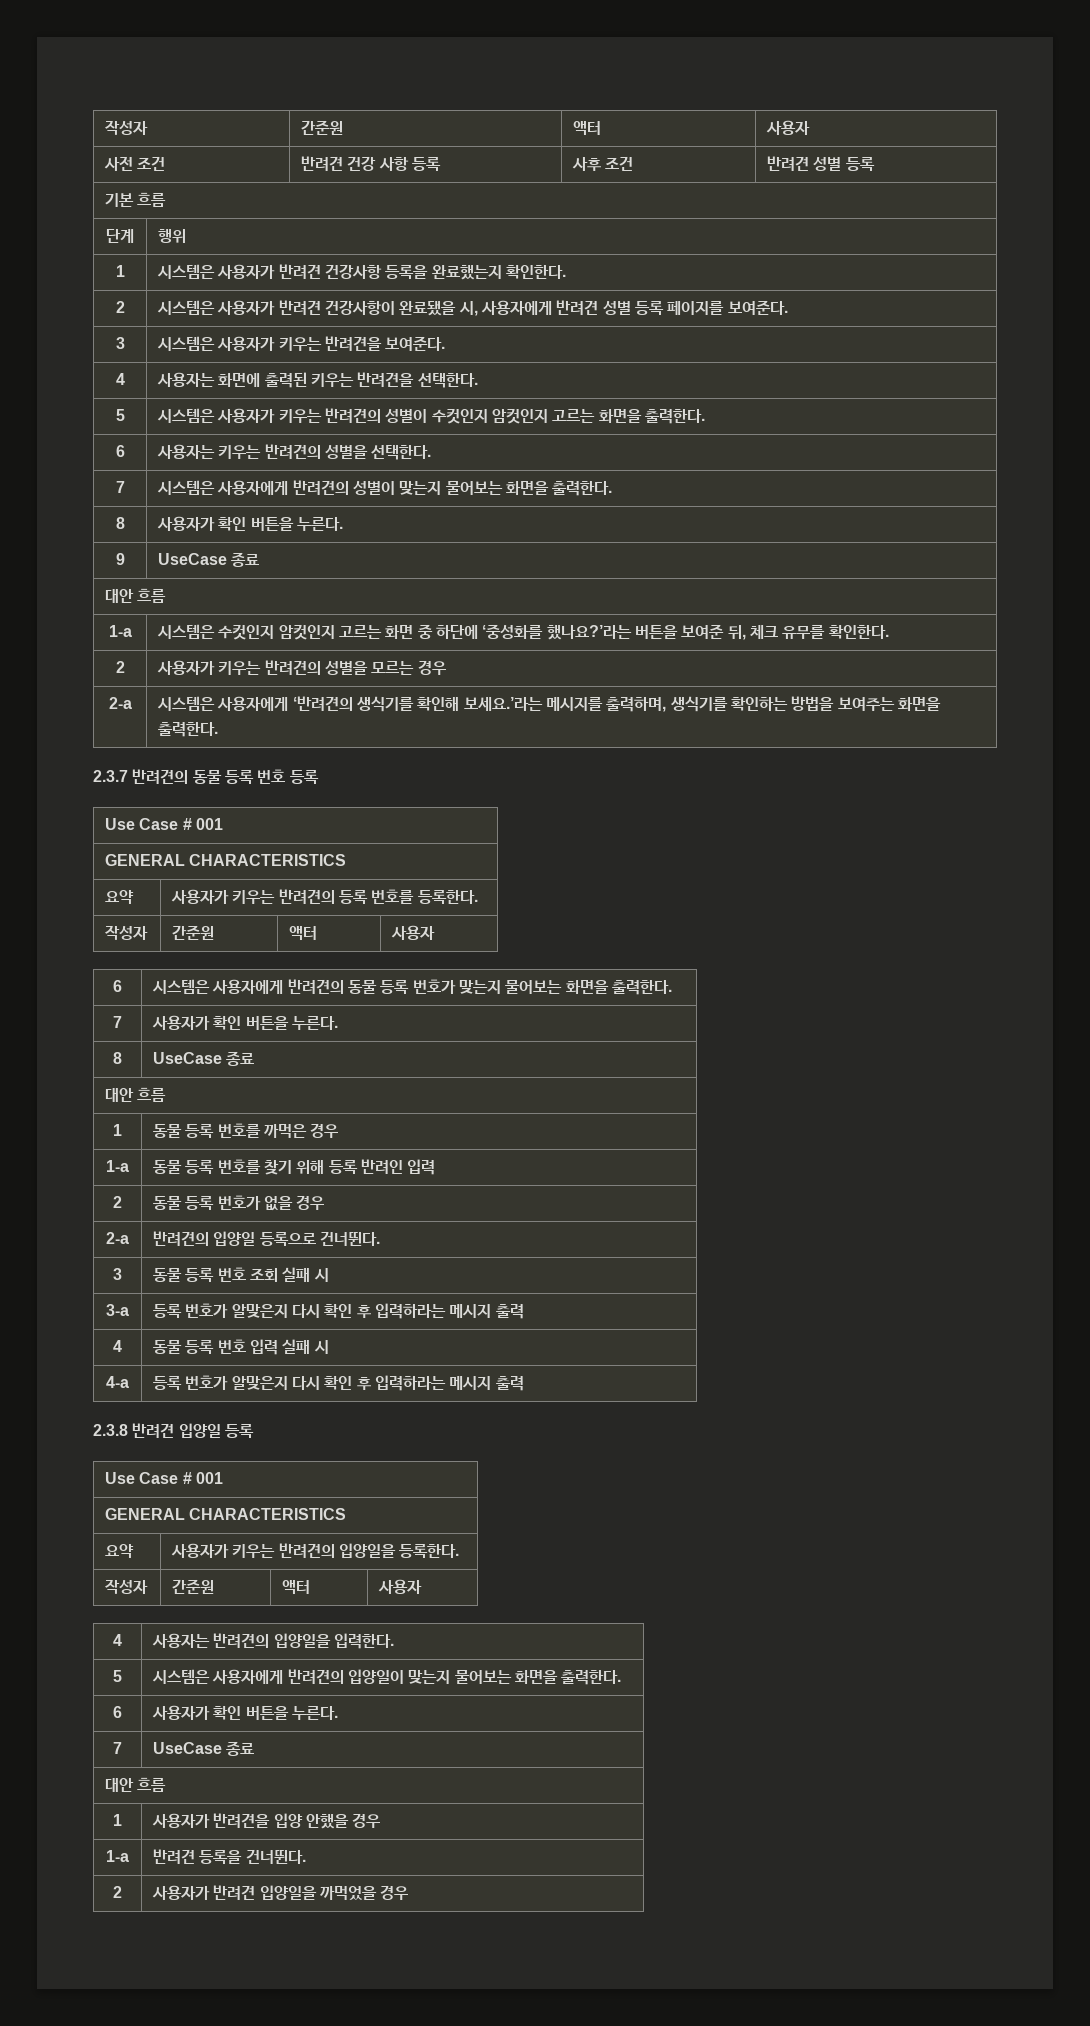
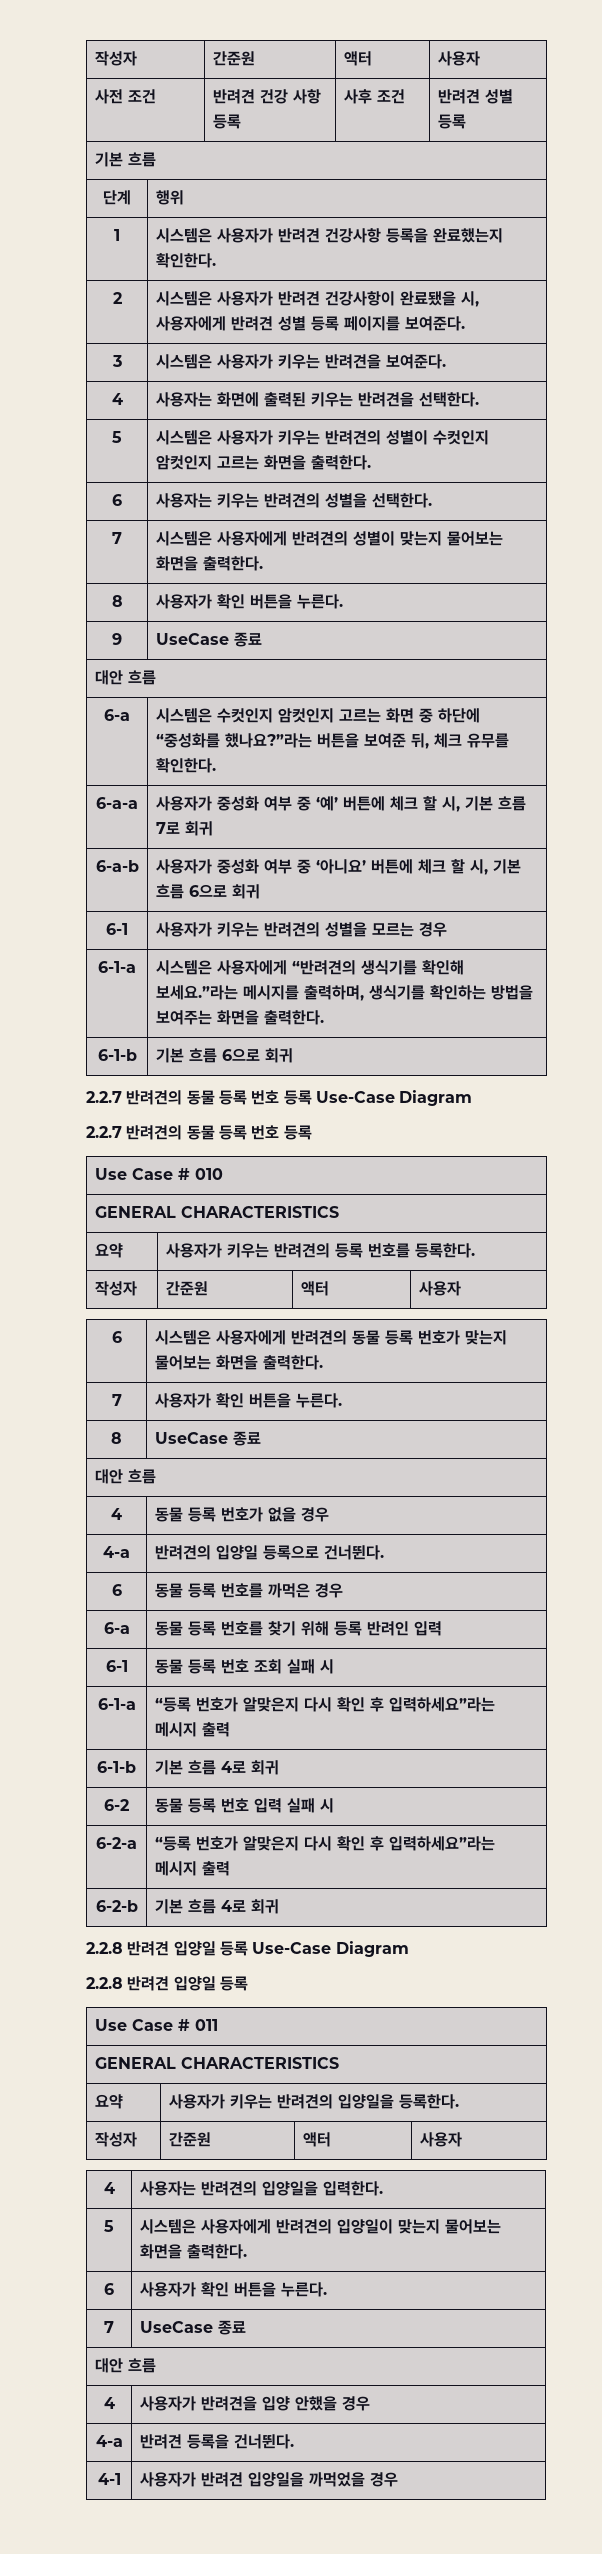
- 1-a | 시스템은 수컷인지 암컷인지 고르는 화면 중 하단에 ‘중성화를 했나요?’라는 버튼을 보여준 뒤, 체크 유무를 확인한다.
+ 6-a | 시스템은 수컷인지 암컷인지 고르는 화면 중 하단에 “중성화를 했나요?”라는 버튼을 보여준 뒤, 체크 유무를 확인한다.
- 2 | 사용자가 키우는 반려견의 성별을 모르는 경우
+ 6-a-a | 사용자가 중성화 여부 중 ‘예’ 버튼에 체크 할 시, 기본 흐름 7로 회귀
+ 6-a-b | 사용자가 중성화 여부 중 ‘아니요’ 버튼에 체크 할 시, 기본 흐름 6으로 회귀
+ 6-1 | 사용자가 키우는 반려견의 성별을 모르는 경우
- 2-a | 시스템은 사용자에게 ‘반려견의 생식기를 확인해 보세요.’라는 메시지를 출력하며, 생식기를 확인하는 방법을 보여주는 화면을 출력한다.
+ 6-1-a | 시스템은 사용자에게 “반려견의 생식기를 확인해 보세요.”라는 메시지를 출력하며, 생식기를 확인하는 방법을 보여주는 화면을 출력한다.
- 2.3.7 반려견의 동물 등록 번호 등록
- Use Case # 001
+ 6-1-b | 기본 흐름 6으로 회귀
+ 2.2.7 반려견의 동물 등록 번호 등록 Use-Case Diagram
+ 2.2.7 반려견의 동물 등록 번호 등록
+ Use Case # 010
- 1 | 동물 등록 번호를 까먹은 경우
+ 4 | 동물 등록 번호가 없을 경우
+ 4-a | 반려견의 입양일 등록으로 건너뛴다.
+ 6 | 동물 등록 번호를 까먹은 경우
- 1-a | 동물 등록 번호를 찾기 위해 등록 반려인 입력
+ 6-a | 동물 등록 번호를 찾기 위해 등록 반려인 입력
- 2 | 동물 등록 번호가 없을 경우
- 2-a | 반려견의 입양일 등록으로 건너뛴다.
- 3 | 동물 등록 번호 조회 실패 시
+ 6-1 | 동물 등록 번호 조회 실패 시
- 3-a | 등록 번호가 알맞은지 다시 확인 후 입력하라는 메시지 출력
- 4 | 동물 등록 번호 입력 실패 시
+ 6-1-a | “등록 번호가 알맞은지 다시 확인 후 입력하세요”라는 메시지 출력
+ 6-1-b | 기본 흐름 4로 회귀
+ 6-2 | 동물 등록 번호 입력 실패 시
- 4-a | 등록 번호가 알맞은지 다시 확인 후 입력하라는 메시지 출력
- 2.3.8 반려견 입양일 등록
- Use Case # 001
+ 6-2-a | “등록 번호가 알맞은지 다시 확인 후 입력하세요”라는 메시지 출력
+ 6-2-b | 기본 흐름 4로 회귀
+ 2.2.8 반려견 입양일 등록 Use-Case Diagram
+ 2.2.8 반려견 입양일 등록
+ Use Case # 011
- 1 | 사용자가 반려견을 입양 안했을 경우
+ 4 | 사용자가 반려견을 입양 안했을 경우
- 1-a | 반려견 등록을 건너뛴다.
+ 4-a | 반려견 등록을 건너뛴다.
- 2 | 사용자가 반려견 입양일을 까먹었을 경우
+ 4-1 | 사용자가 반려견 입양일을 까먹었을 경우

